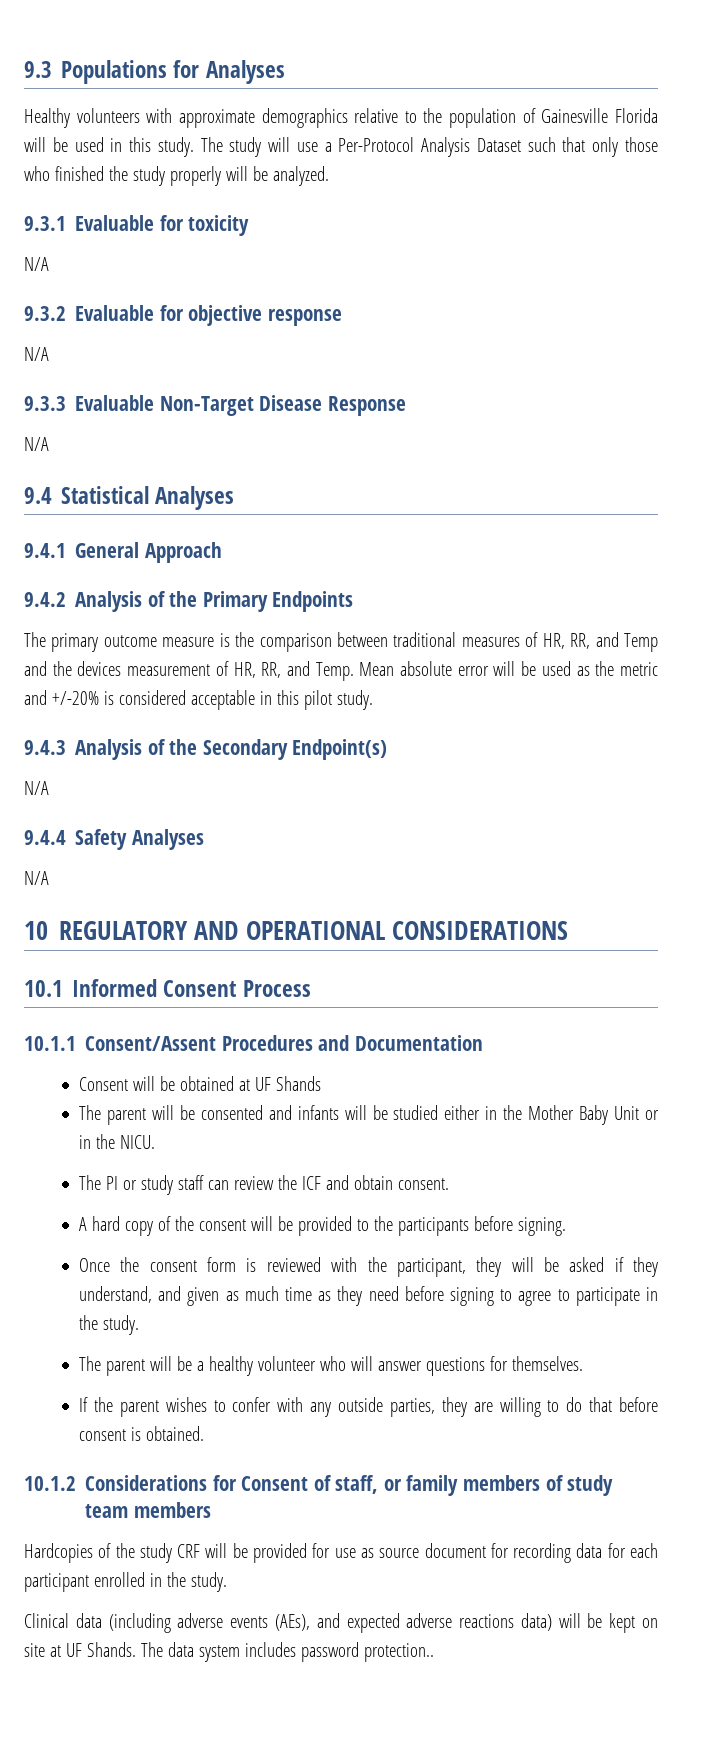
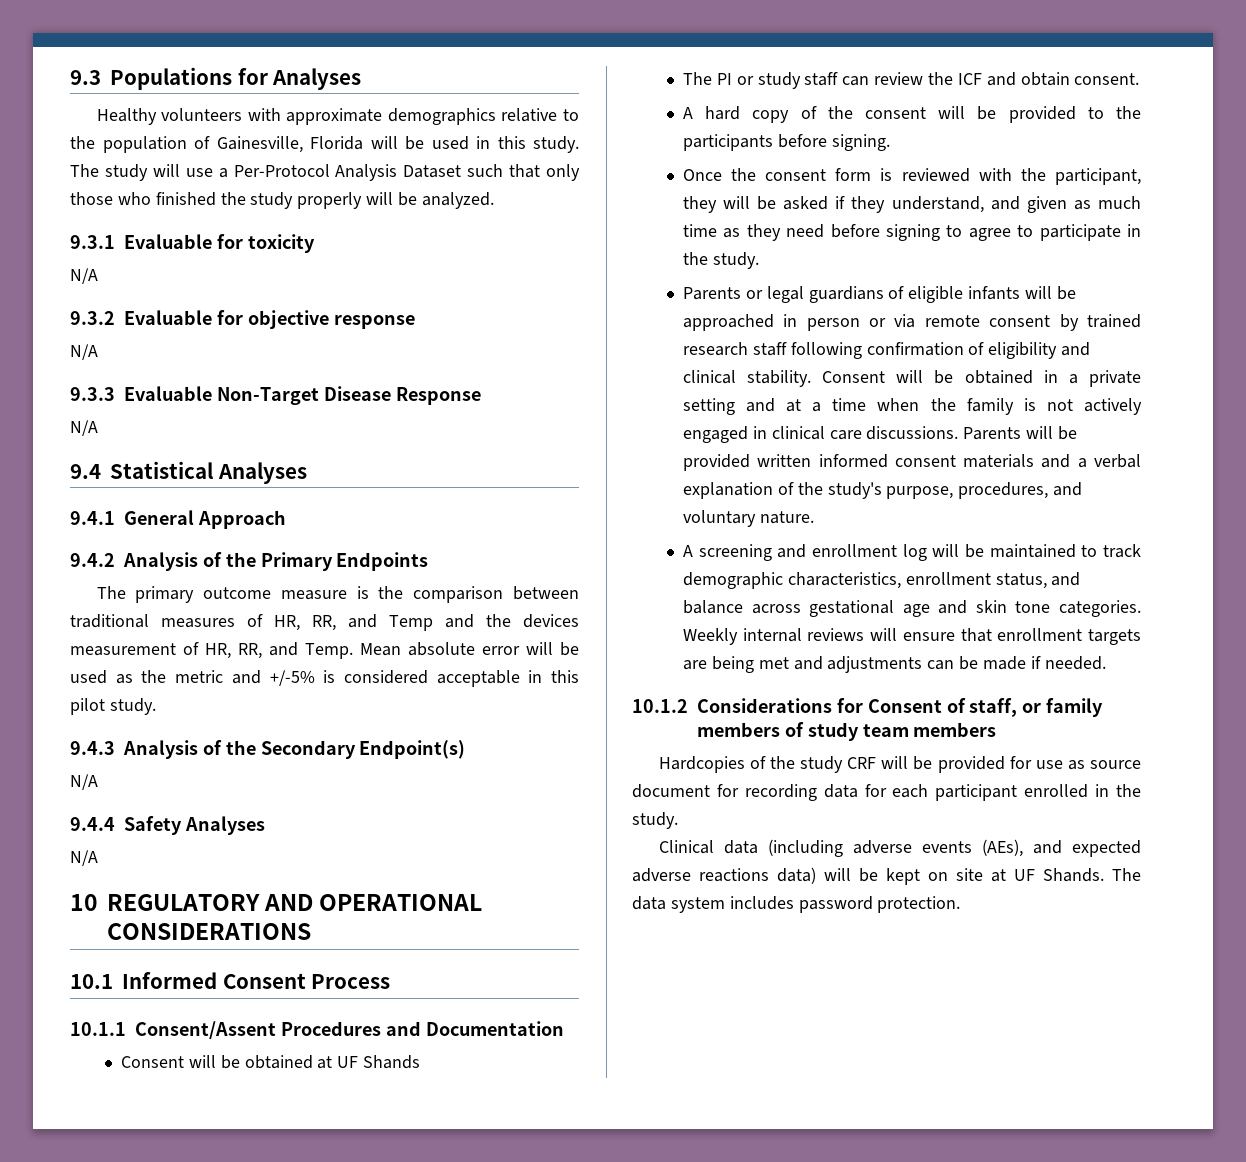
- Healthy volunteers with approximate demographics relative to the population of Gainesville Florida will be used in this study.
+ Healthy volunteers with approximate demographics relative to the population of Gainesville, Florida will be used in this study.
- Mean absolute error will be used as the metric and +/-20% is considered acceptable in this pilot study.
+ Mean absolute error will be used as the metric and +/-5% is considered acceptable in this pilot study.
- The parent will be consented and infants will be studied either in the Mother Baby Unit or in the NICU.
- The parent will be a healthy volunteer who will answer questions for themselves.
- If the parent wishes to confer with any outside parties, they are willing to do that before consent is obtained.
+ Parents or legal guardians of eligible infants will be approached in person or via remote consent by trained research staff following confirmation of eligibility and clinical stability. Consent will be obtained in a private setting and at a time when the family is not actively engaged in clinical care discussions. Parents will be provided written informed consent materials and a verbal explanation of the study's purpose, procedures, and voluntary nature.
+ A screening and enrollment log will be maintained to track demographic characteristics, enrollment status, and balance across gestational age and skin tone categories. Weekly internal reviews will ensure that enrollment targets are being met and adjustments can be made if needed.
- The data system includes password protection..
+ The data system includes password protection.

